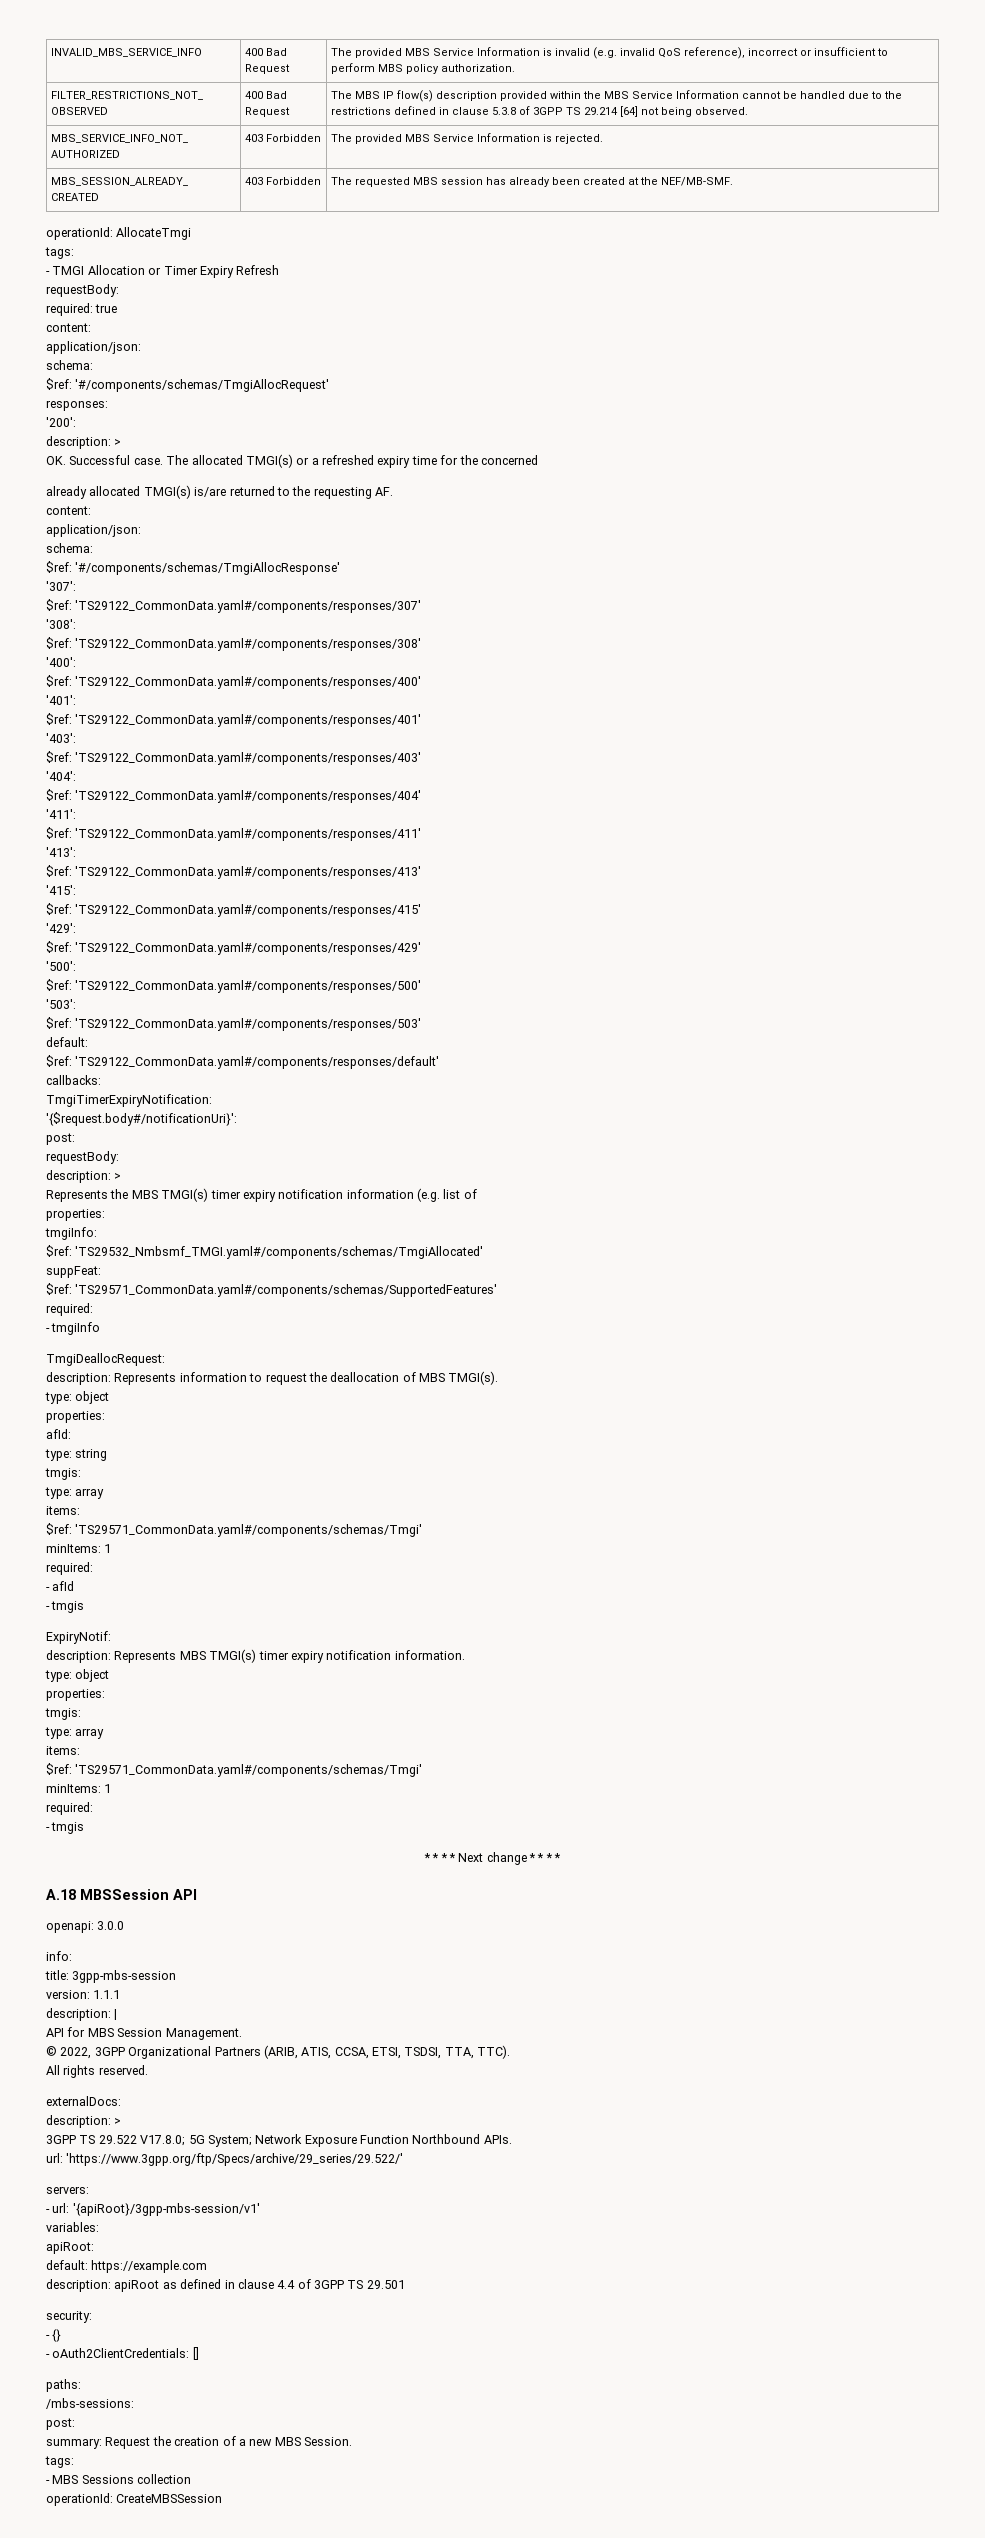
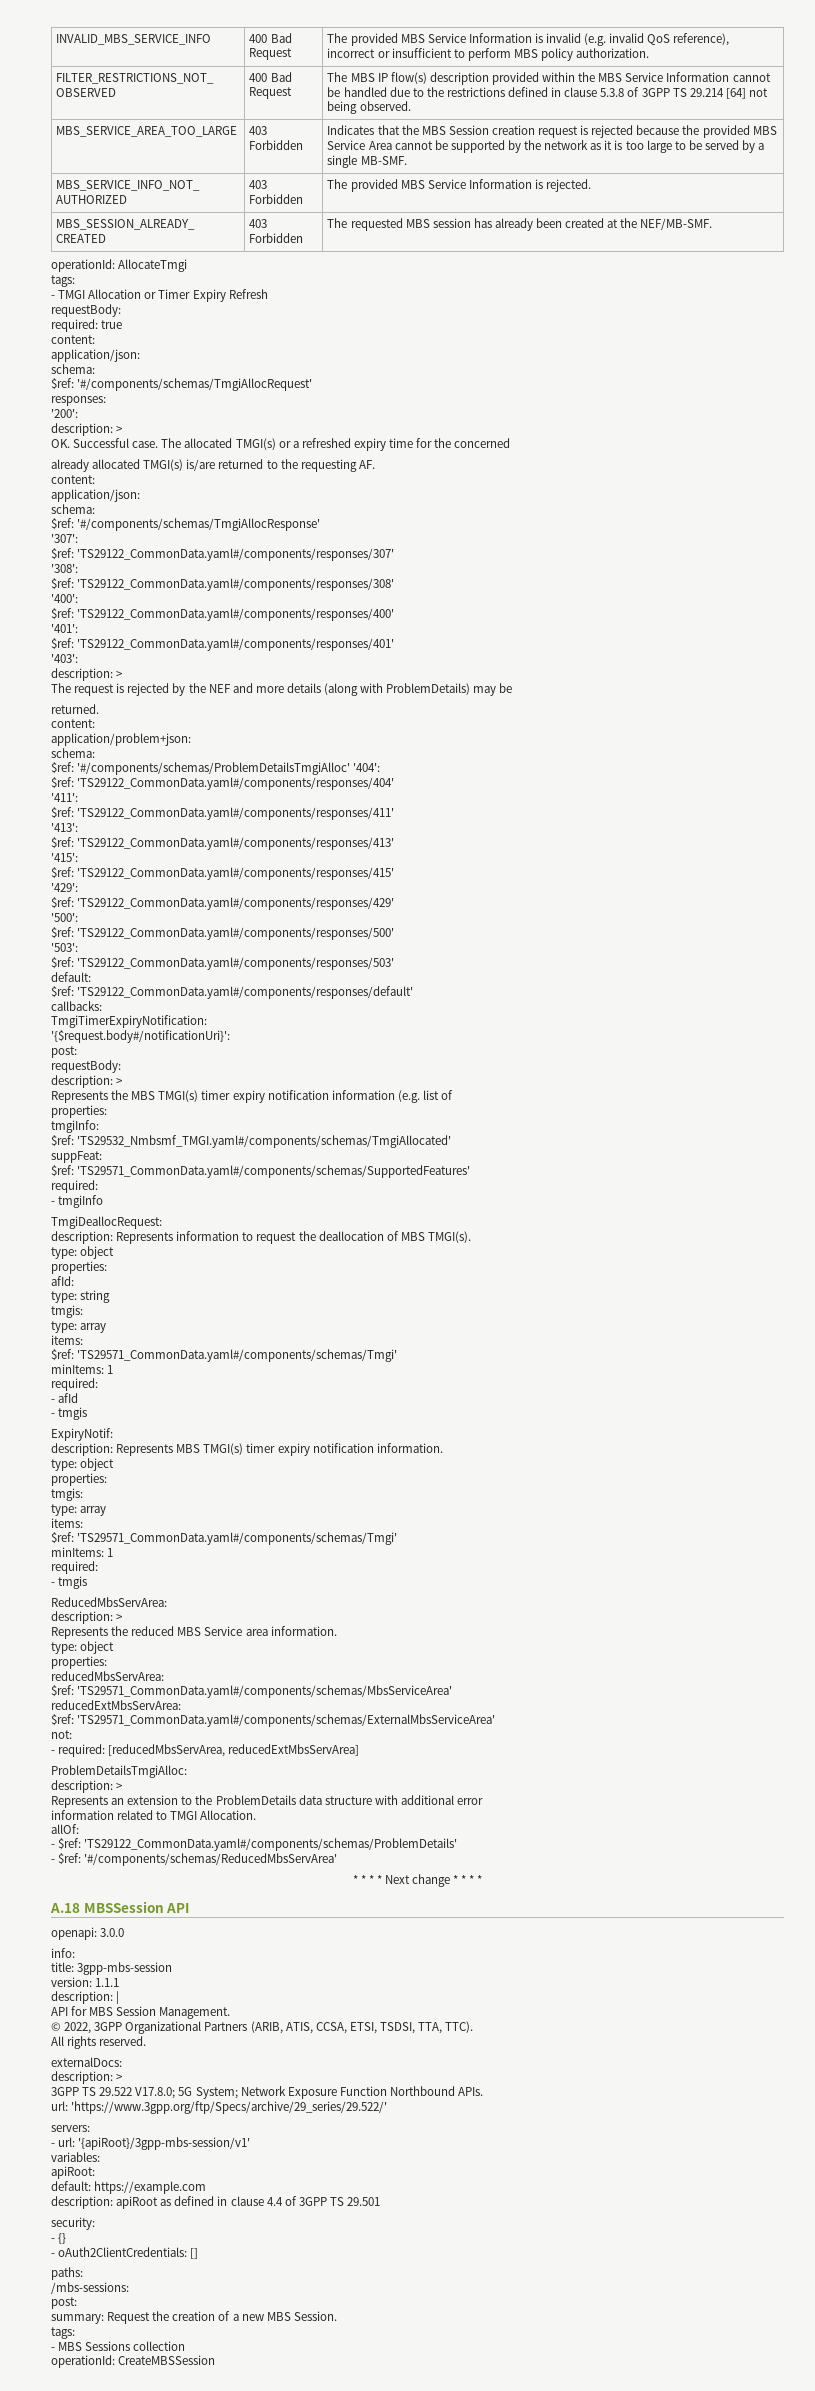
+ MBS_SERVICE_AREA_TOO_LARGE | 403 Forbidden | Indicates that the MBS Session creation request is rejected because the provided MBS Service Area cannot be supported by the network as it is too large to be served by a single MB-SMF.
  '403':
- $ref: 'TS29122_CommonData.yaml#/components/responses/403'
- '404':
+ description: >
+ The request is rejected by the NEF and more details (along with ProblemDetails) may be
+ returned.
+ content:
+ application/problem+json:
+ schema:
+ $ref: '#/components/schemas/ProblemDetailsTmgiAlloc' '404':
+ ReducedMbsServArea:
+ description: >
+ Represents the reduced MBS Service area information.
+ type: object
+ properties:
+ reducedMbsServArea:
+ $ref: 'TS29571_CommonData.yaml#/components/schemas/MbsServiceArea'
+ reducedExtMbsServArea:
+ $ref: 'TS29571_CommonData.yaml#/components/schemas/ExternalMbsServiceArea'
+ not:
+ - required: [reducedMbsServArea, reducedExtMbsServArea]
+ ProblemDetailsTmgiAlloc:
+ description: >
+ Represents an extension to the ProblemDetails data structure with additional error
+ information related to TMGI Allocation.
+ allOf:
+ - $ref: 'TS29122_CommonData.yaml#/components/schemas/ProblemDetails'
+ - $ref: '#/components/schemas/ReducedMbsServArea'

